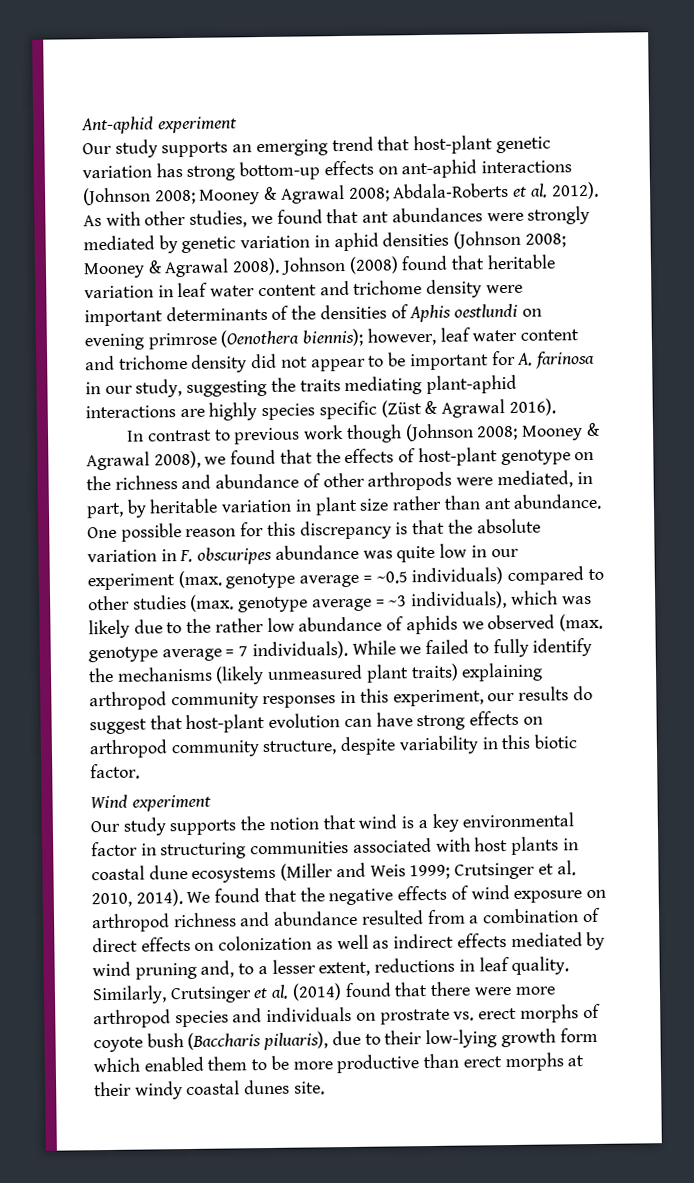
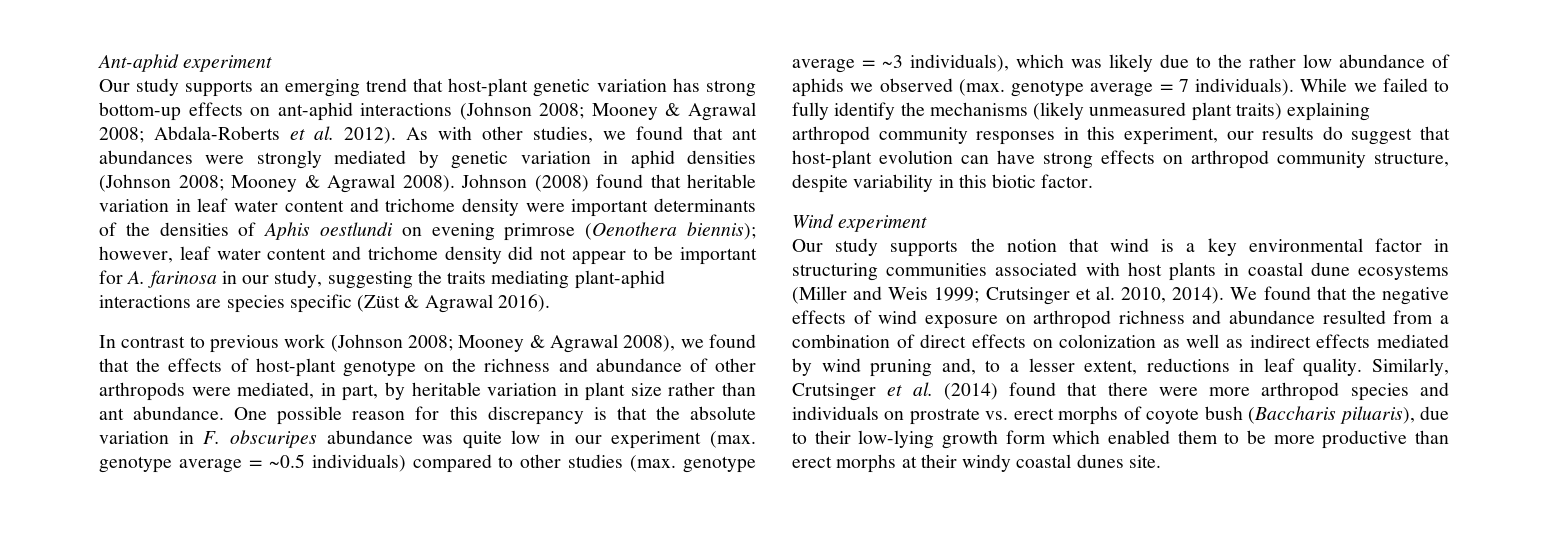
- Johnson (2008) found that heritable variation in leaf water content and trichome density were important determinants of the densities of Aphis oestlundi on evening primrose (Oenothera biennis); however, leaf water content and trichome density did not appear to be important for A. farinosa in our study, suggesting the traits mediating plant-aphid interactions are highly species specific (Züst & Agrawal 2016).
+ Johnson (2008) found that heritable variation in leaf water content and trichome density were important determinants of the densities of Aphis oestlundi on evening primrose (Oenothera biennis); however, leaf water content and trichome density did not appear to be important for A. farinosa in our study, suggesting the traits mediating plant-aphid interactions are species specific (Züst & Agrawal 2016).
- In contrast to previous work though (Johnson 2008; Mooney & Agrawal 2008), we found that the effects of host-plant genotype on the richness and abundance of other arthropods were mediated, in part, by heritable variation in plant size rather than ant abundance.
+ In contrast to previous work (Johnson 2008; Mooney & Agrawal 2008), we found that the effects of host-plant genotype on the richness and abundance of other arthropods were mediated, in part, by heritable variation in plant size rather than ant abundance.

